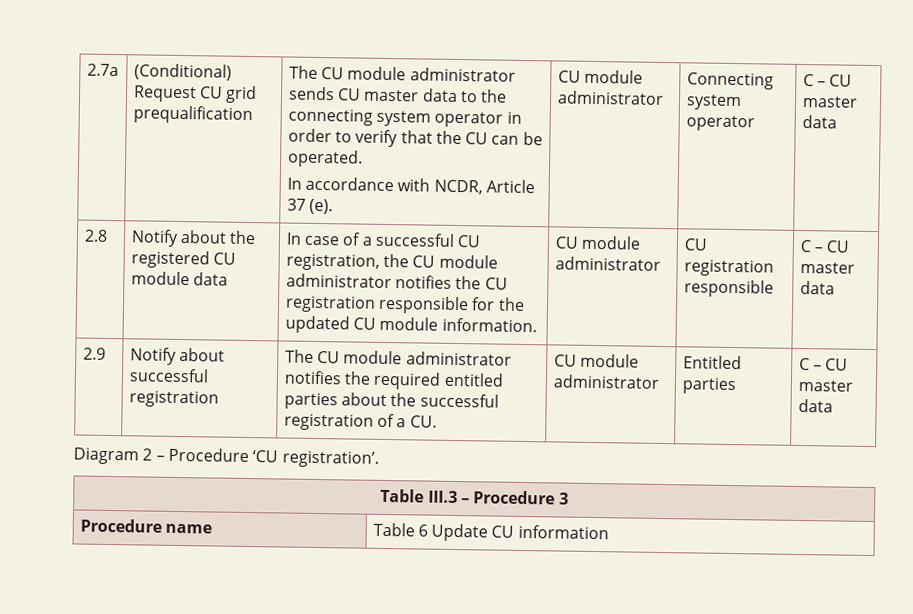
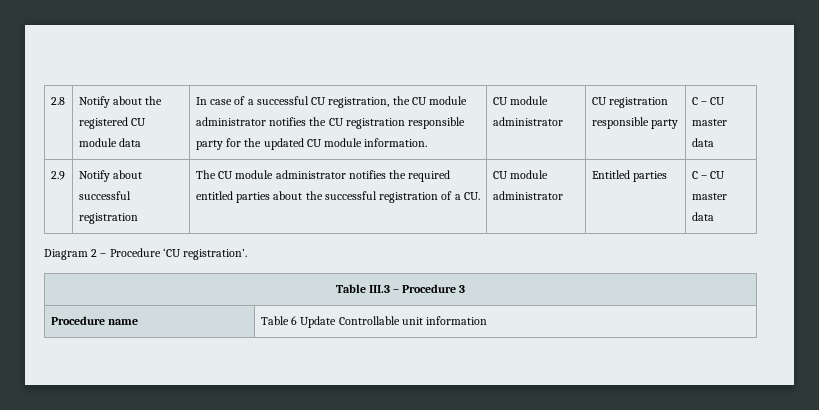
- 2.7a | (Conditional) Request CU grid prequalification | The CU module administrator sends CU master data to the connecting system operator in order to verify that the CU can be operated.
- In accordance with NCDR, Article 37 (e). | CU module administrator | Connecting system operator | C – CU master data
- In case of a successful CU registration, the CU module administrator notifies the CU registration responsible for the updated CU module information.
+ In case of a successful CU registration, the CU module administrator notifies the CU registration responsible party for the updated CU module information.
- CU module administrator | CU registration responsible
+ CU module administrator | CU registration responsible party
- Procedure name | Table 6 Update CU information
+ Procedure name | Table 6 Update Controllable unit information

